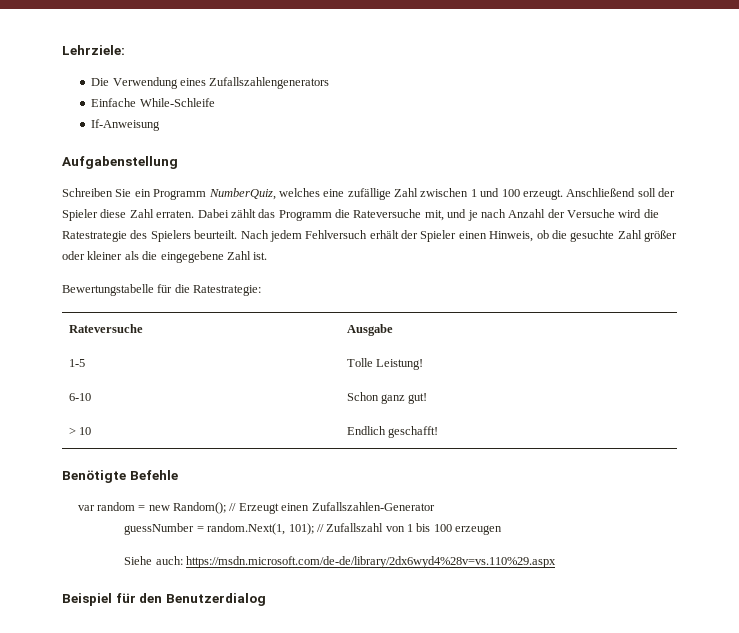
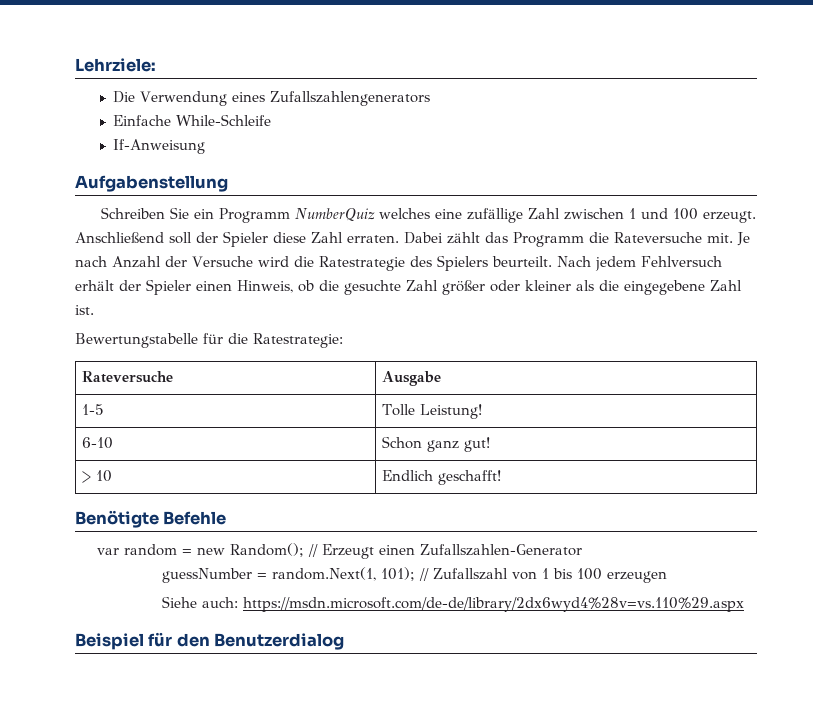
- Schreiben Sie ein Programm NumberQuiz, welches eine zufällige Zahl zwischen 1 und 100 erzeugt.
+ Schreiben Sie ein Programm NumberQuiz welches eine zufällige Zahl zwischen 1 und 100 erzeugt.
- Dabei zählt das Programm die Rateversuche mit, und je nach Anzahl der Versuche wird die Ratestrategie des Spielers beurteilt.
+ Dabei zählt das Programm die Rateversuche mit. Je nach Anzahl der Versuche wird die Ratestrategie des Spielers beurteilt.

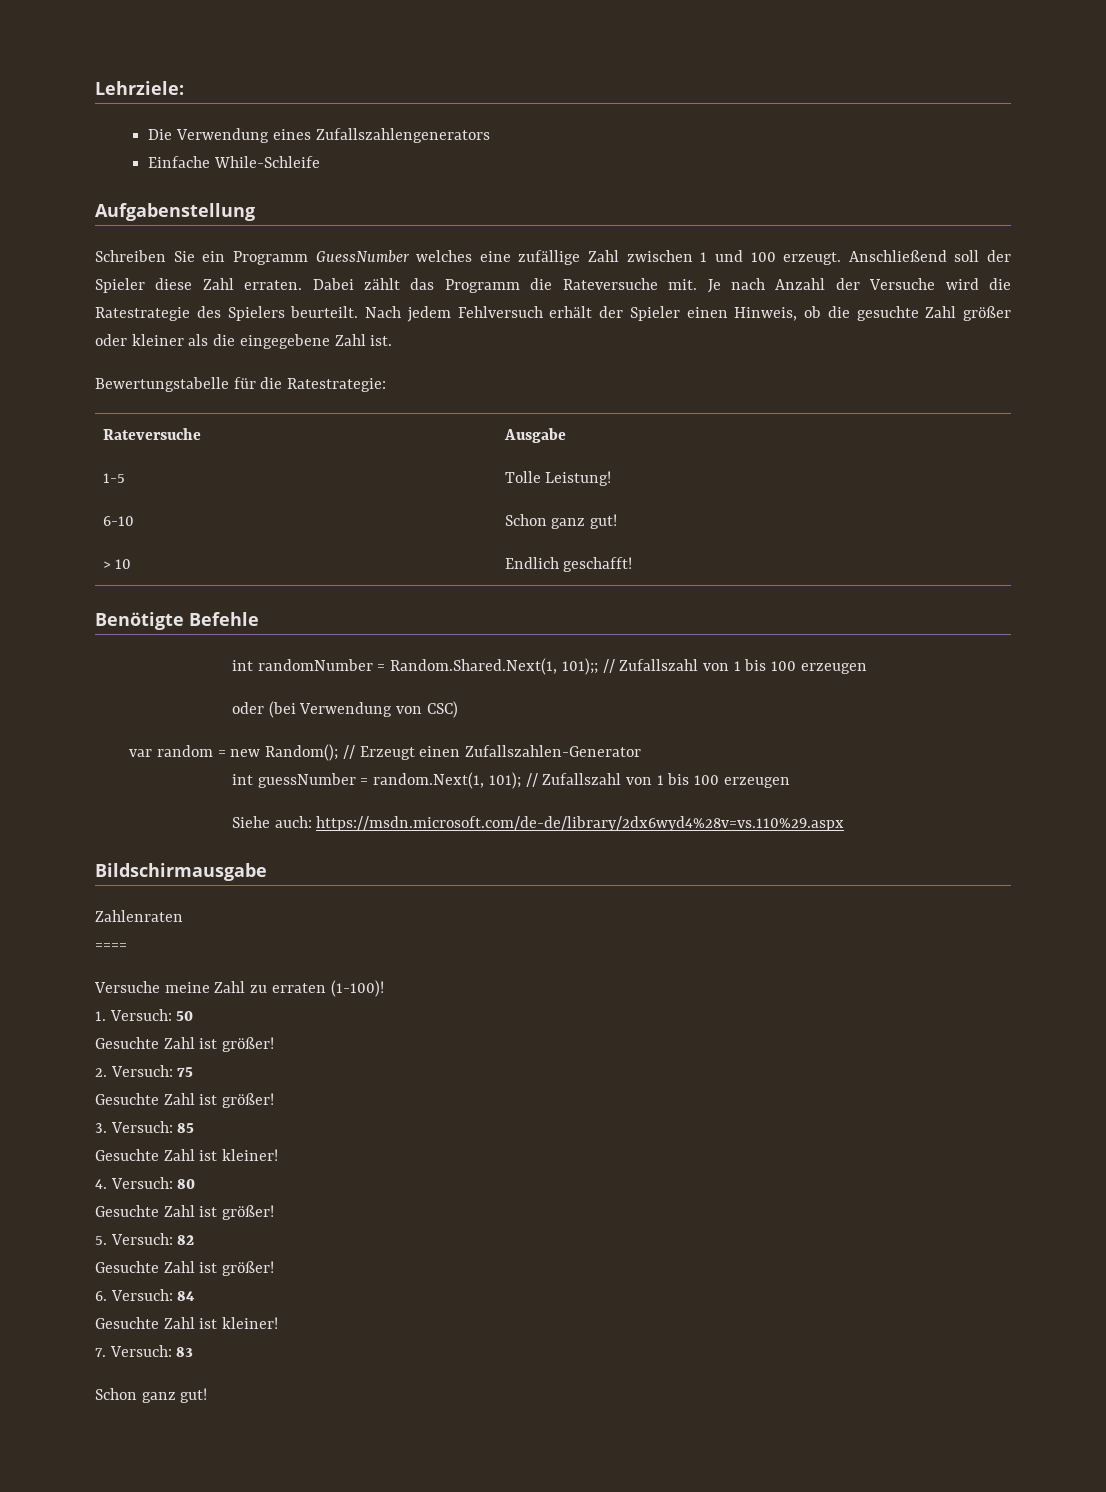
- If-Anweisung
- Schreiben Sie ein Programm NumberQuiz welches eine zufällige Zahl zwischen 1 und 100 erzeugt.
+ Schreiben Sie ein Programm GuessNumber welches eine zufällige Zahl zwischen 1 und 100 erzeugt.
+ int randomNumber = Random.Shared.Next(1, 101);; // Zufallszahl von 1 bis 100 erzeugen
+ oder (bei Verwendung von CSC)
- guessNumber = random.Next(1, 101); // Zufallszahl von 1 bis 100 erzeugen
+ int guessNumber = random.Next(1, 101); // Zufallszahl von 1 bis 100 erzeugen
- Beispiel für den Benutzerdialog
+ Bildschirmausgabe
+ Zahlenraten
+ ====
+ Versuche meine Zahl zu erraten (1-100)!
+ 1. Versuch: 50
+ Gesuchte Zahl ist größer!
+ 2. Versuch: 75
+ Gesuchte Zahl ist größer!
+ 3. Versuch: 85
+ Gesuchte Zahl ist kleiner!
+ 4. Versuch: 80
+ Gesuchte Zahl ist größer!
+ 5. Versuch: 82
+ Gesuchte Zahl ist größer!
+ 6. Versuch: 84
+ Gesuchte Zahl ist kleiner!
+ 7. Versuch: 83
+ Schon ganz gut!

